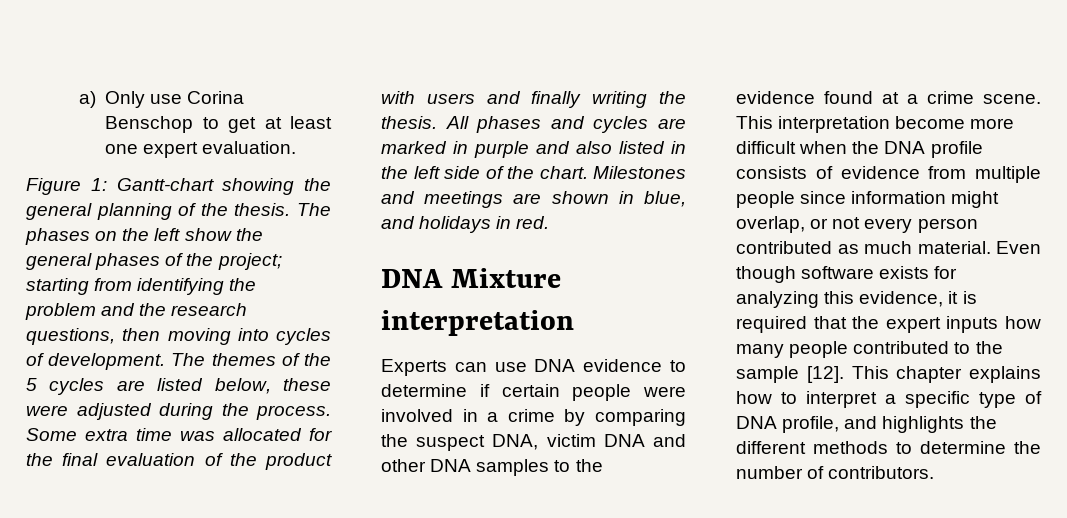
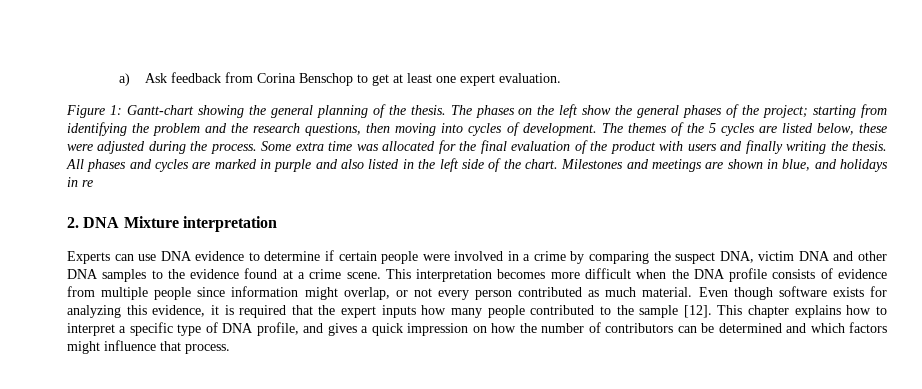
- a) Only use Corina Benschop to get at least one expert evaluation.
+ a) Ask feedback from Corina Benschop to get at least one expert evaluation.
- Milestones and meetings are shown in blue, and holidays in red.
- DNA Mixture interpretation
+ Milestones and meetings are shown in blue, and holidays in re
+ 2. DNA Mixture interpretation
- This interpretation become more difficult when the DNA profile consists of evidence from multiple people since information might overlap, or not every person contributed as much material.
+ This interpretation becomes more difficult when the DNA profile consists of evidence from multiple people since information might overlap, or not every person contributed as much material.
- This chapter explains how to interpret a specific type of DNA profile, and highlights the different methods to determine the number of contributors.
+ This chapter explains how to interpret a specific type of DNA profile, and gives a quick impression on how the number of contributors can be determined and which factors might influence that process.

